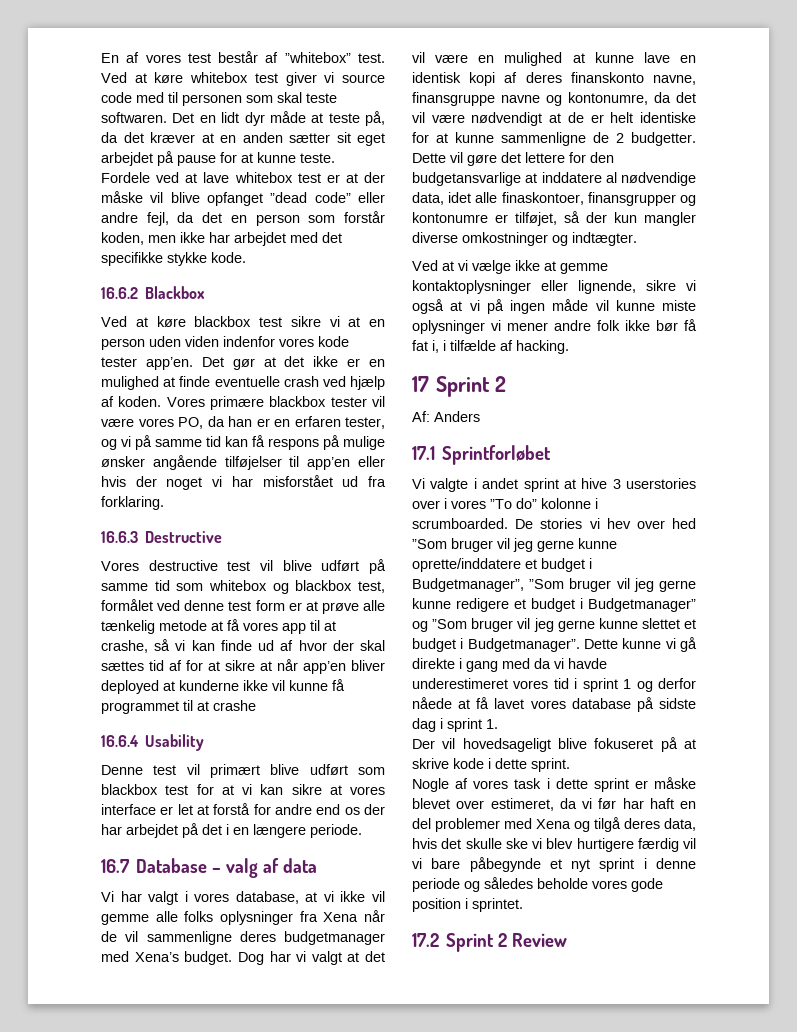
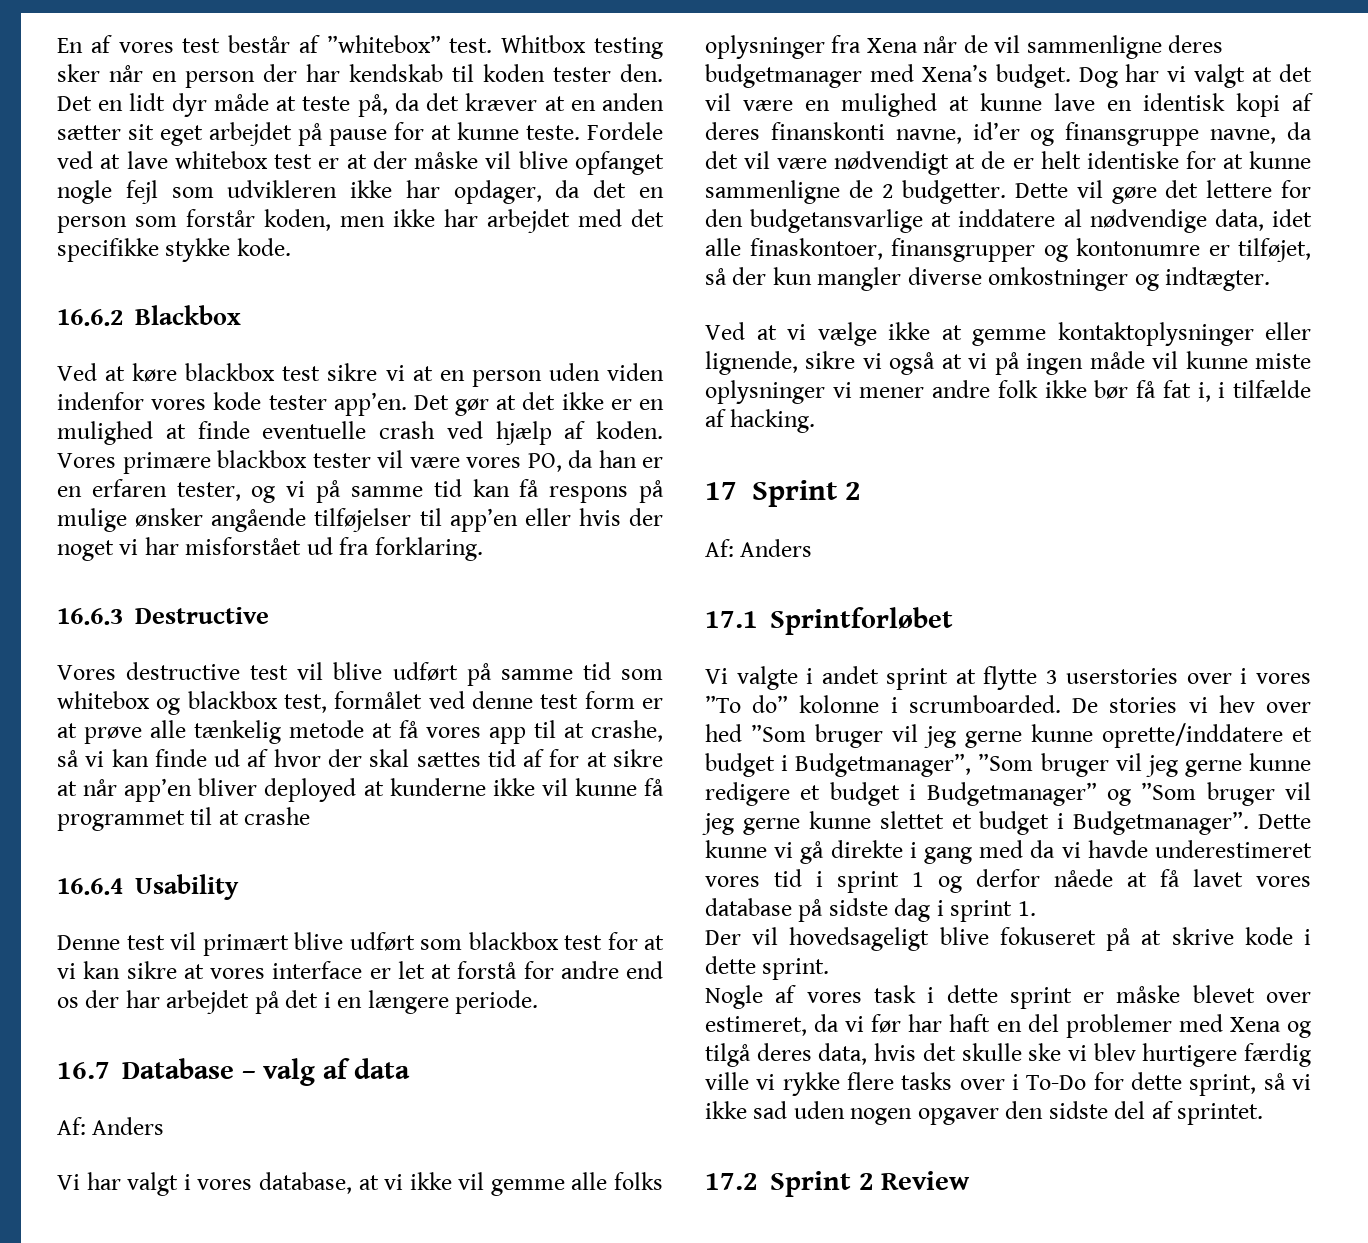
- Ved at køre whitebox test giver vi source code med til personen som skal teste softwaren.
+ Whitbox testing sker når en person der har kendskab til koden tester den.
- Fordele ved at lave whitebox test er at der måske vil blive opfanget ”dead code” eller andre fejl, da det en person som forstår koden, men ikke har arbejdet med det specifikke stykke kode.
+ Fordele ved at lave whitebox test er at der måske vil blive opfanget nogle fejl som udvikleren ikke har opdager, da det en person som forstår koden, men ikke har arbejdet med det specifikke stykke kode.
  16.7 Database – valg af data
+ Af: Anders
- Dog har vi valgt at det vil være en mulighed at kunne lave en identisk kopi af deres finanskonto navne, finansgruppe navne og kontonumre, da det vil være nødvendigt at de er helt identiske for at kunne sammenligne de 2 budgetter.
+ Dog har vi valgt at det vil være en mulighed at kunne lave en identisk kopi af deres finanskonti navne, id’er og finansgruppe navne, da det vil være nødvendigt at de er helt identiske for at kunne sammenligne de 2 budgetter.
- Vi valgte i andet sprint at hive 3 userstories over i vores ”To do” kolonne i scrumboarded.
+ Vi valgte i andet sprint at flytte 3 userstories over i vores ”To do” kolonne i scrumboarded.
- Nogle af vores task i dette sprint er måske blevet over estimeret, da vi før har haft en del problemer med Xena og tilgå deres data, hvis det skulle ske vi blev hurtigere færdig vil vi bare påbegynde et nyt sprint i denne periode og således beholde vores gode position i sprintet.
+ Nogle af vores task i dette sprint er måske blevet over estimeret, da vi før har haft en del problemer med Xena og tilgå deres data, hvis det skulle ske vi blev hurtigere færdig ville vi rykke flere tasks over i To-Do for dette sprint, så vi ikke sad uden nogen opgaver den sidste del af sprintet.

